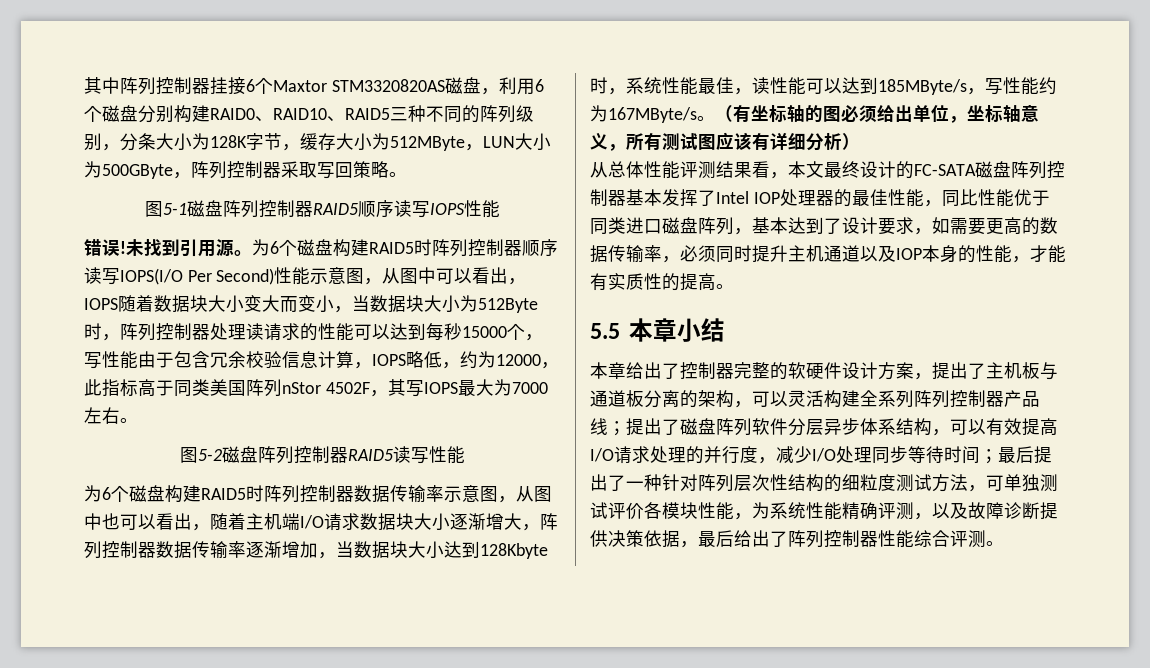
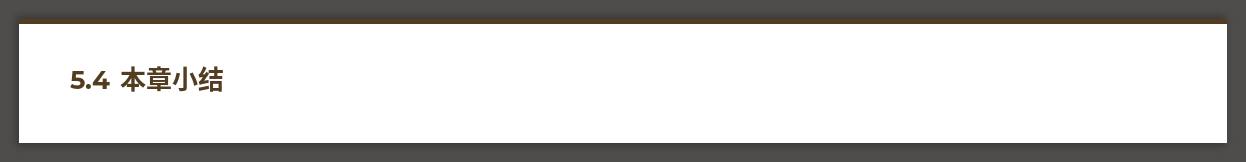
- 其中阵列控制器挂接6个Maxtor STM3320820AS磁盘，利用6个磁盘分别构建RAID0、RAID10、RAID5三种不同的阵列级别，分条大小为128K字节，缓存大小为512MByte，LUN大小为500GByte，阵列控制器采取写回策略。
- 图5-1磁盘阵列控制器RAID5顺序读写IOPS性能
- 错误!未找到引用源。为6个磁盘构建RAID5时阵列控制器顺序读写IOPS(I/O Per Second)性能示意图，从图中可以看出，IOPS随着数据块大小变大而变小，当数据块大小为512Byte时，阵列控制器处理读请求的性能可以达到每秒15000个，写性能由于包含冗余校验信息计算，IOPS略低，约为12000，此指标高于同类美国阵列nStor 4502F，其写IOPS最大为7000左右。
- 图5-2磁盘阵列控制器RAID5读写性能
- 为6个磁盘构建RAID5时阵列控制器数据传输率示意图，从图中也可以看出，随着主机端I/O请求数据块大小逐渐增大，阵列控制器数据传输率逐渐增加，当数据块大小达到128Kbyte时，系统性能最佳，读性能可以达到185MByte/s，写性能约为167MByte/s。（有坐标轴的图必须给出单位，坐标轴意义，所有测试图应该有详细分析）
- 从总体性能评测结果看，本文最终设计的FC-SATA磁盘阵列控制器基本发挥了Intel IOP处理器的最佳性能，同比性能优于同类进口磁盘阵列，基本达到了设计要求，如需要更高的数据传输率，必须同时提升主机通道以及IOP本身的性能，才能有实质性的提高。
- 5.5本章小结
- 本章给出了控制器完整的软硬件设计方案，提出了主机板与通道板分离的架构，可以灵活构建全系列阵列控制器产品线；提出了磁盘阵列软件分层异步体系结构，可以有效提高I/O请求处理的并行度，减少I/O处理同步等待时间；最后提出了一种针对阵列层次性结构的细粒度测试方法，可单独测试评价各模块性能，为系统性能精确评测，以及故障诊断提供决策依据，最后给出了阵列控制器性能综合评测。
+ 5.4本章小结

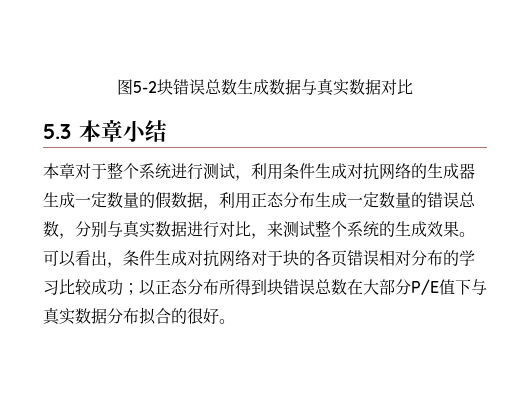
- 5.4本章小结
+ 图5-2块错误总数生成数据与真实数据对比
+ 5.3本章小结
+ 本章对于整个系统进行测试，利用条件生成对抗网络的生成器生成一定数量的假数据，利用正态分布生成一定数量的错误总数，分别与真实数据进行对比，来测试整个系统的生成效果。可以看出，条件生成对抗网络对于块的各页错误相对分布的学习比较成功；以正态分布所得到块错误总数在大部分P/E值下与真实数据分布拟合的很好。

